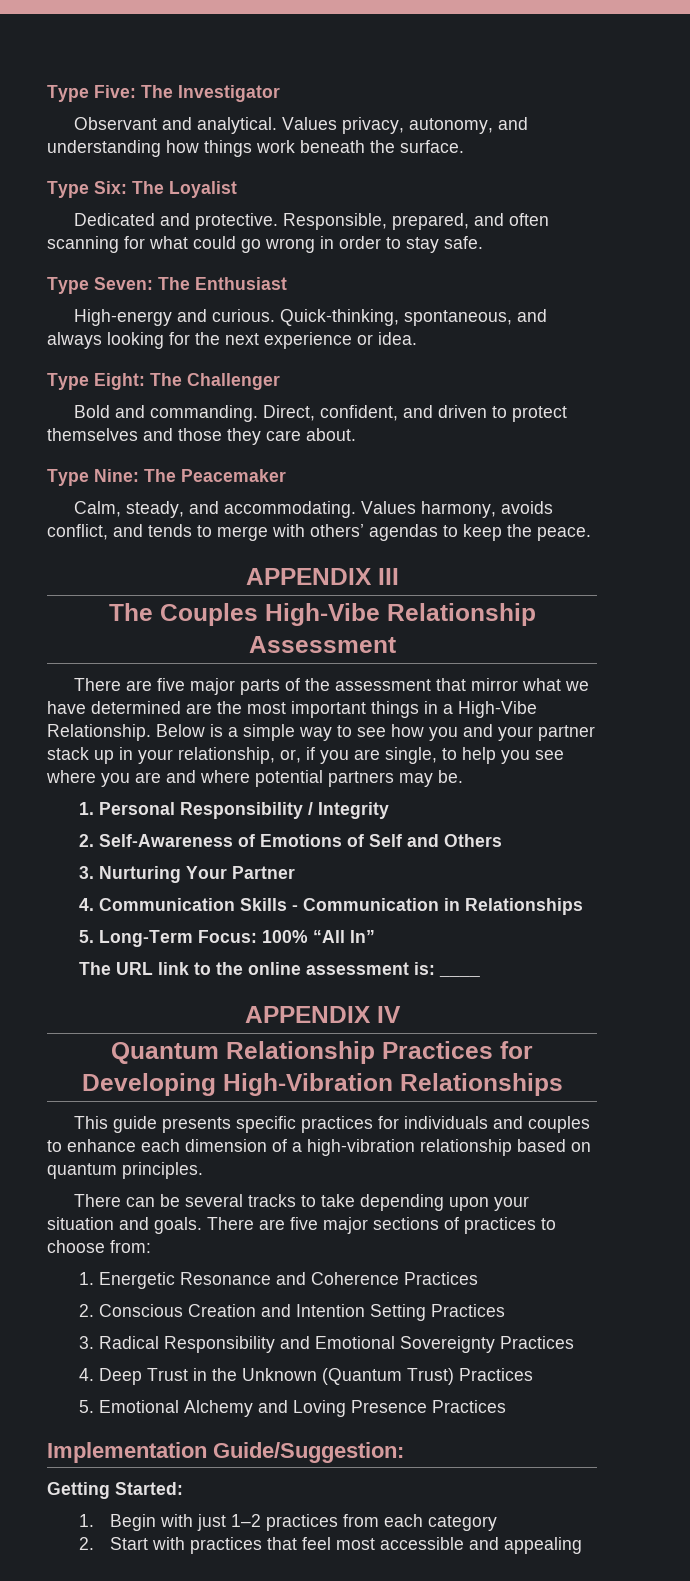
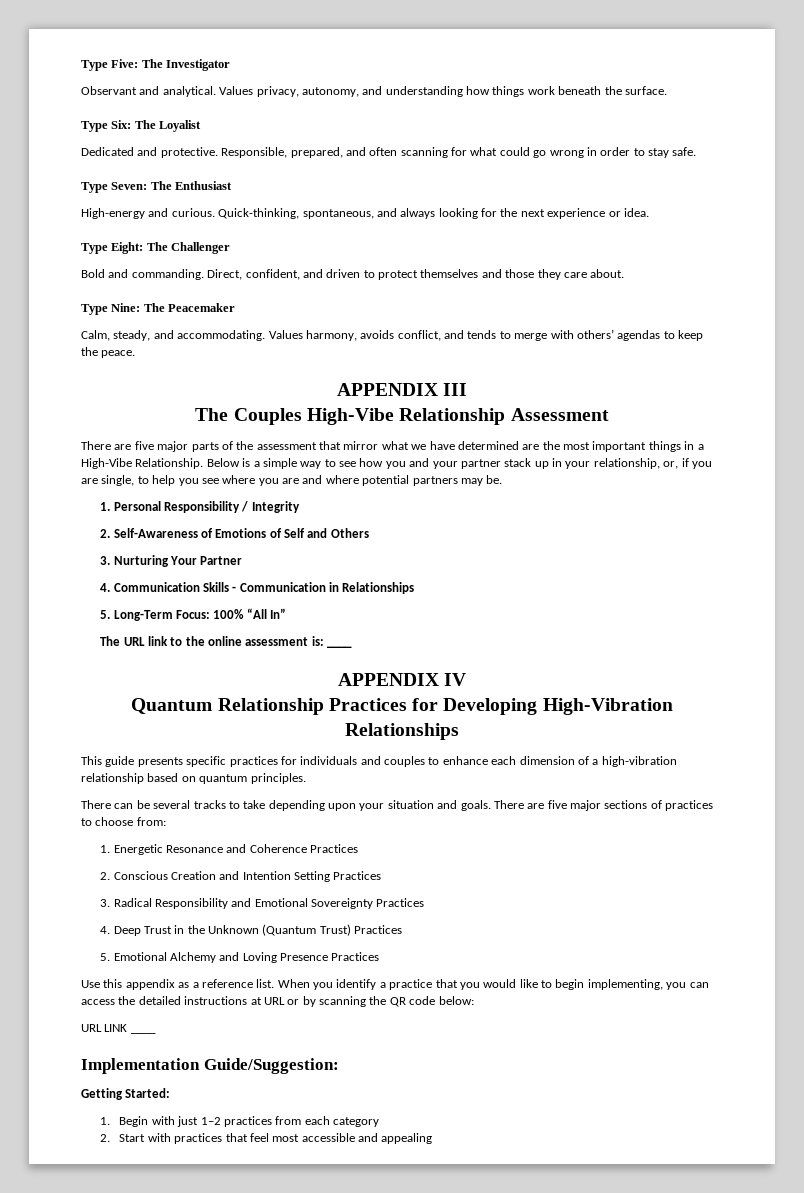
+ Use this appendix as a reference list. When you identify a practice that you would like to begin implementing, you can access the detailed instructions at URL or by scanning the QR code below:
+ URL LINK ____

